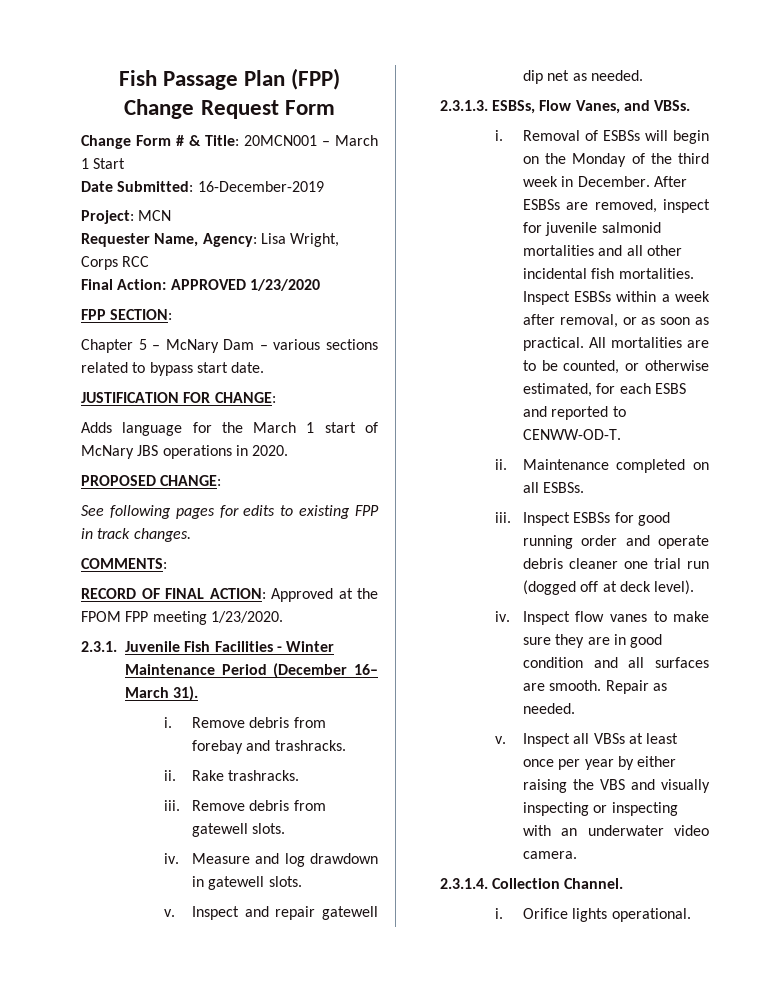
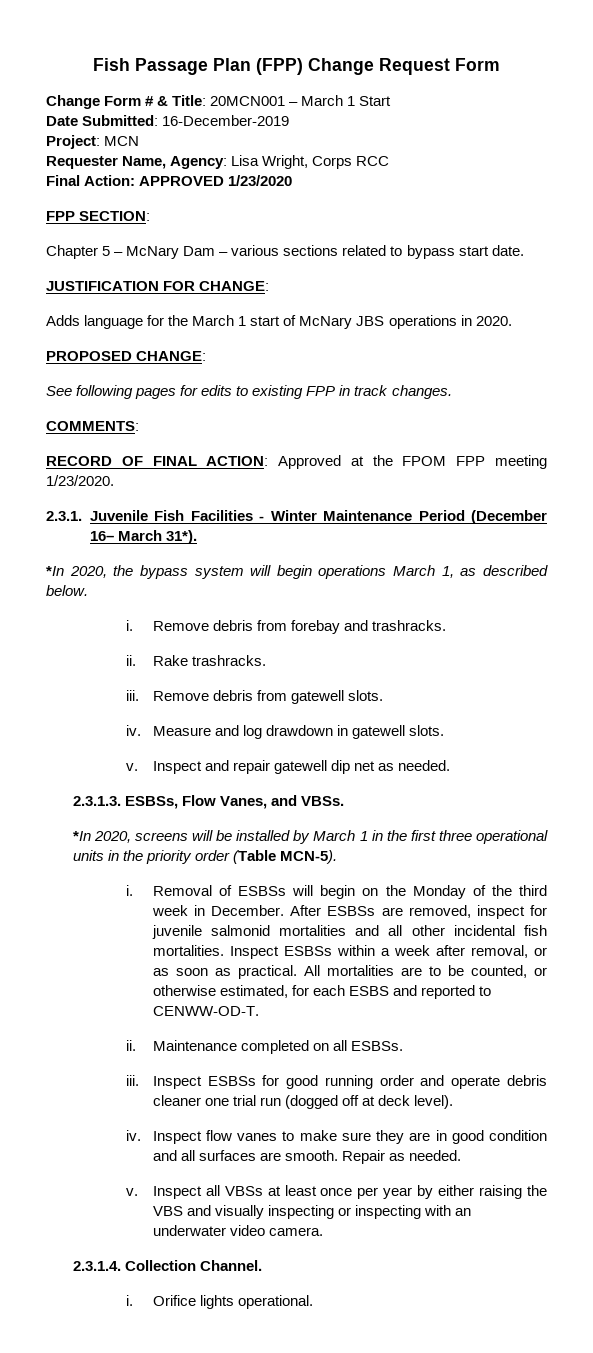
- 2.3.1. Juvenile Fish Facilities - Winter Maintenance Period (December 16– March 31).
+ 2.3.1. Juvenile Fish Facilities - Winter Maintenance Period (December 16– March 31*).
+ *In 2020, the bypass system will begin operations March 1, as described below.
+ *In 2020, screens will be installed by March 1 in the first three operational units in the priority order (Table MCN-5).

